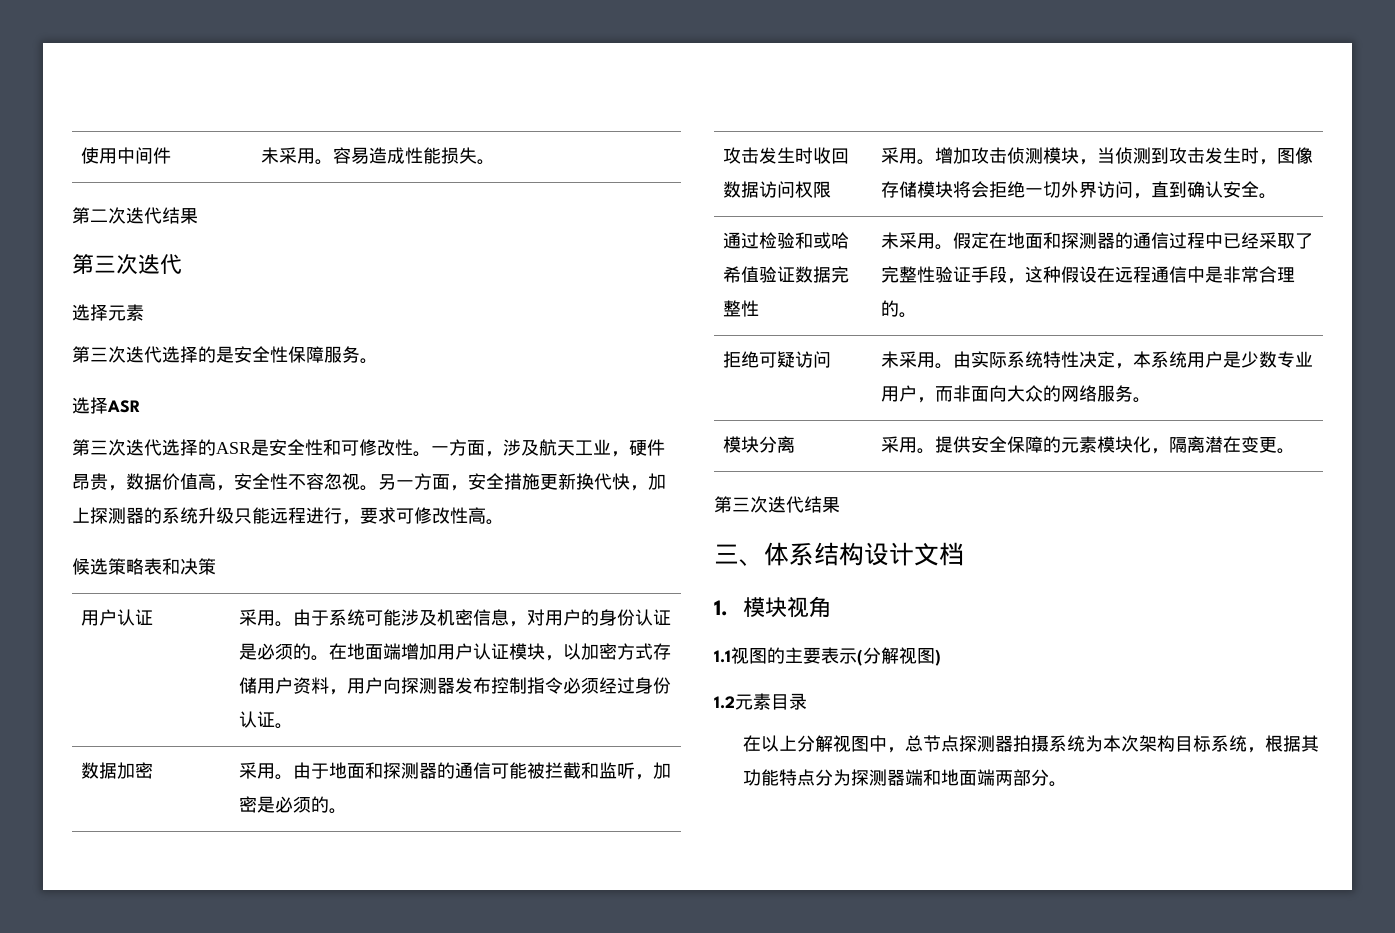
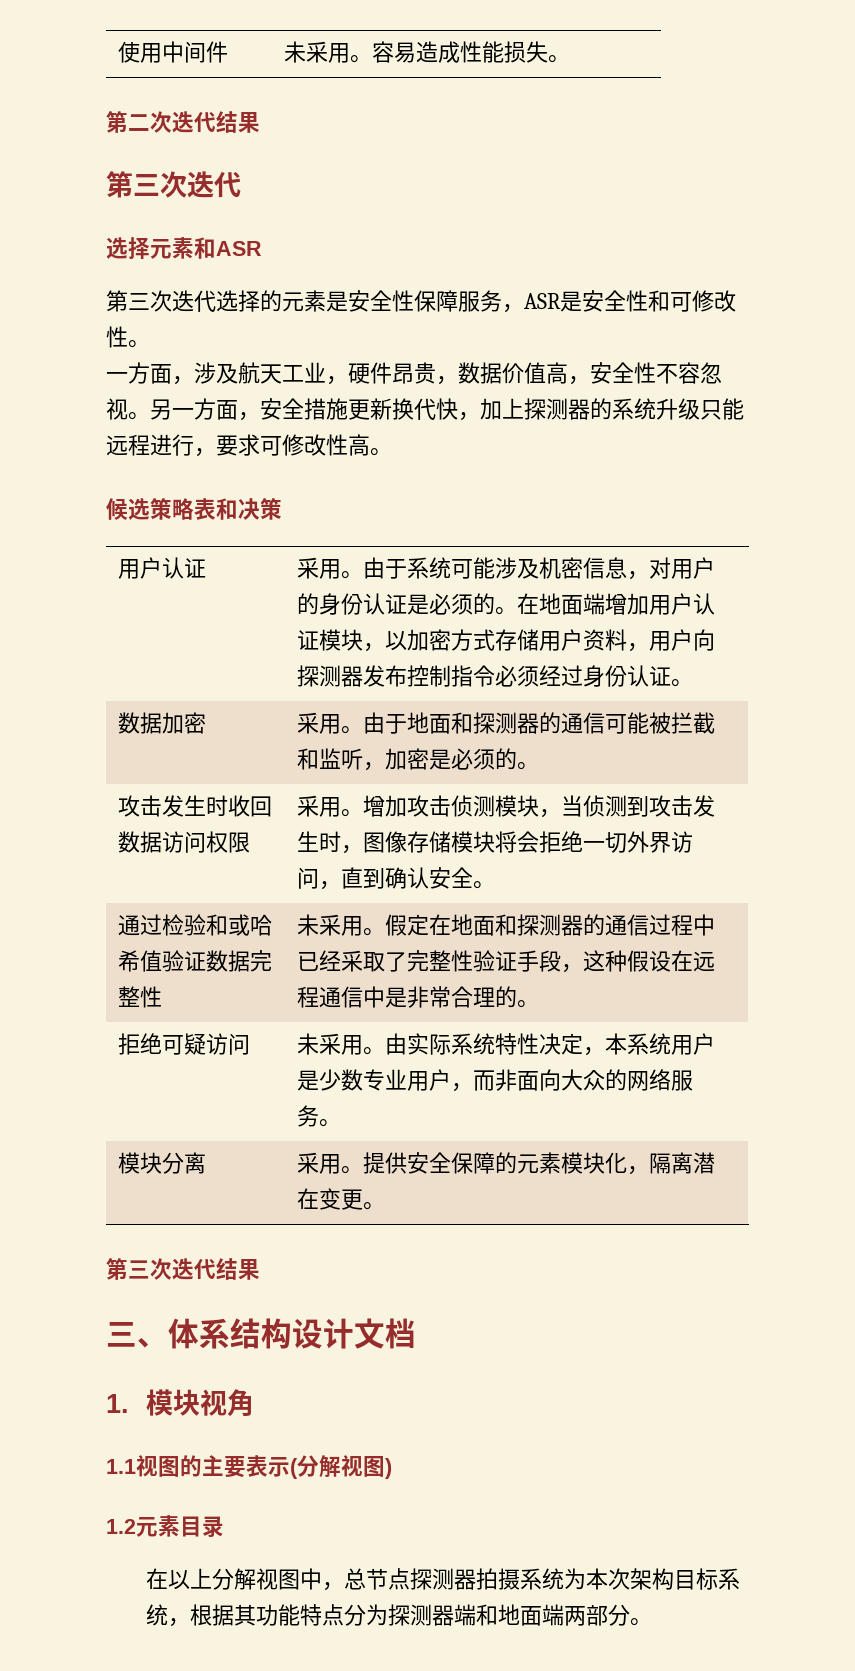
- 选择元素
- 第三次迭代选择的是安全性保障服务。
- 选择ASR
+ 选择元素和ASR
- 第三次迭代选择的ASR是安全性和可修改性。一方面，涉及航天工业，硬件昂贵，数据价值高，安全性不容忽视。
+ 第三次迭代选择的元素是安全性保障服务，ASR是安全性和可修改性。
+ 一方面，涉及航天工业，硬件昂贵，数据价值高，安全性不容忽视。

